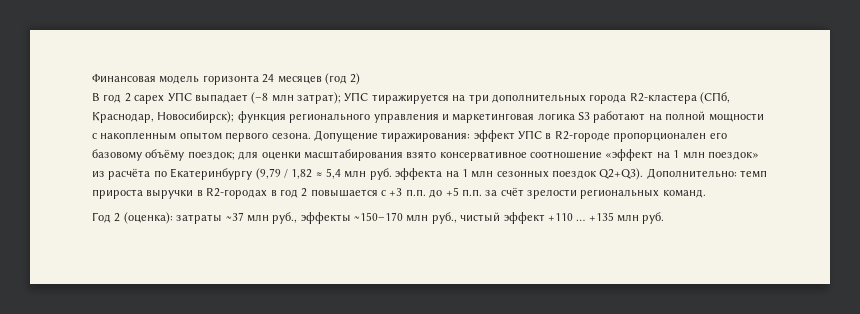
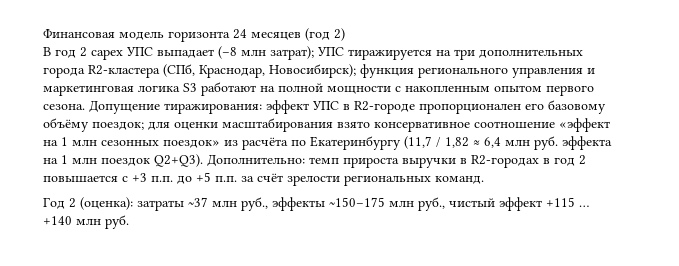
- Допущение тиражирования: эффект УПС в R2-городе пропорционален его базовому объёму поездок; для оценки масштабирования взято консервативное соотношение «эффект на 1 млн поездок» из расчёта по Екатеринбургу (9,79 / 1,82 ≈ 5,4 млн руб. эффекта на 1 млн сезонных поездок Q2+Q3).
+ Допущение тиражирования: эффект УПС в R2-городе пропорционален его базовому объёму поездок; для оценки масштабирования взято консервативное соотношение «эффект на 1 млн сезонных поездок» из расчёта по Екатеринбургу (11,7 / 1,82 ≈ 6,4 млн руб. эффекта на 1 млн поездок Q2+Q3).
- Год 2 (оценка): затраты ~37 млн руб., эффекты ~150–170 млн руб., чистый эффект +110 … +135 млн руб.
+ Год 2 (оценка): затраты ~37 млн руб., эффекты ~150–175 млн руб., чистый эффект +115 … +140 млн руб.

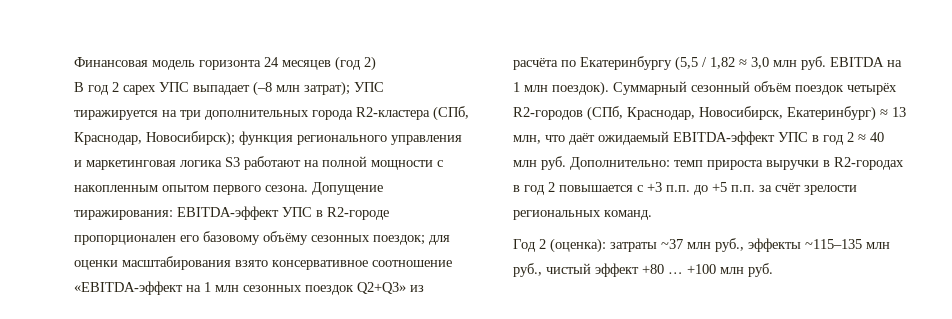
- Допущение тиражирования: эффект УПС в R2-городе пропорционален его базовому объёму поездок; для оценки масштабирования взято консервативное соотношение «эффект на 1 млн сезонных поездок» из расчёта по Екатеринбургу (11,7 / 1,82 ≈ 6,4 млн руб. эффекта на 1 млн поездок Q2+Q3). Дополнительно: темп прироста выручки в R2-городах в год 2 повышается с +3 п.п. до +5 п.п. за счёт зрелости региональных команд.
+ Допущение тиражирования: EBITDA-эффект УПС в R2-городе пропорционален его базовому объёму сезонных поездок; для оценки масштабирования взято консервативное соотношение «EBITDA-эффект на 1 млн сезонных поездок Q2+Q3» из расчёта по Екатеринбургу (5,5 / 1,82 ≈ 3,0 млн руб. EBITDA на 1 млн поездок). Суммарный сезонный объём поездок четырёх R2-городов (СПб, Краснодар, Новосибирск, Екатеринбург) ≈ 13 млн, что даёт ожидаемый EBITDA-эффект УПС в год 2 ≈ 40 млн руб. Дополнительно: темп прироста выручки в R2-городах в год 2 повышается с +3 п.п. до +5 п.п. за счёт зрелости региональных команд.
- Год 2 (оценка): затраты ~37 млн руб., эффекты ~150–175 млн руб., чистый эффект +115 … +140 млн руб.
+ Год 2 (оценка): затраты ~37 млн руб., эффекты ~115–135 млн руб., чистый эффект +80 … +100 млн руб.

